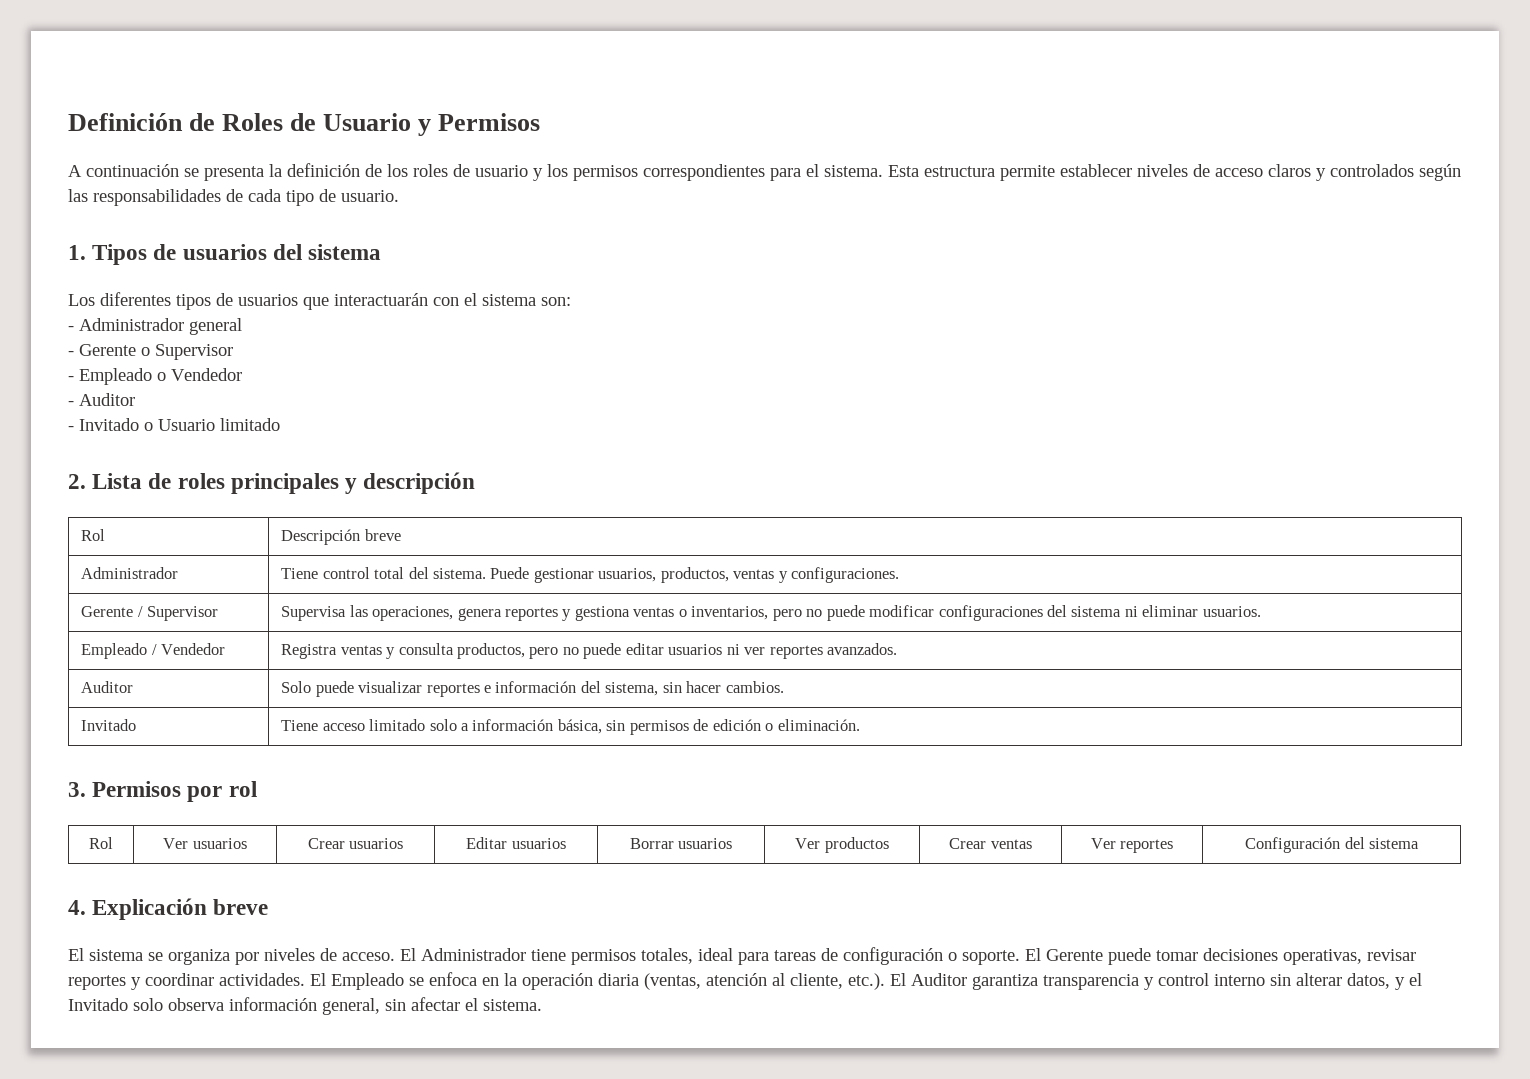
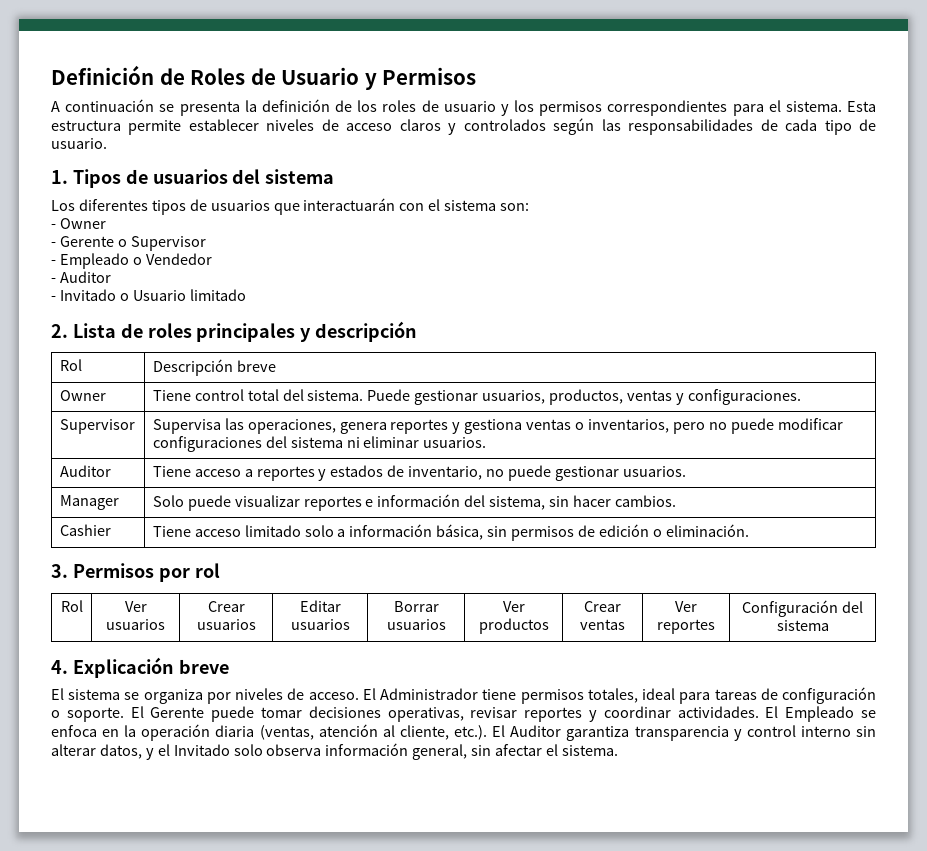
- - Administrador general
+ - Owner
- Administrador | Tiene control total del sistema. Puede gestionar usuarios, productos, ventas y configuraciones.
+ Owner | Tiene control total del sistema. Puede gestionar usuarios, productos, ventas y configuraciones.
- Gerente / Supervisor | Supervisa las operaciones, genera reportes y gestiona ventas o inventarios, pero no puede modificar configuraciones del sistema ni eliminar usuarios.
+ Supervisor | Supervisa las operaciones, genera reportes y gestiona ventas o inventarios, pero no puede modificar configuraciones del sistema ni eliminar usuarios.
- Empleado / Vendedor | Registra ventas y consulta productos, pero no puede editar usuarios ni ver reportes avanzados.
- Auditor | Solo puede visualizar reportes e información del sistema, sin hacer cambios.
+ Auditor | Tiene acceso a reportes y estados de inventario, no puede gestionar usuarios.
+ Manager | Solo puede visualizar reportes e información del sistema, sin hacer cambios.
- Invitado | Tiene acceso limitado solo a información básica, sin permisos de edición o eliminación.
+ Cashier | Tiene acceso limitado solo a información básica, sin permisos de edición o eliminación.

